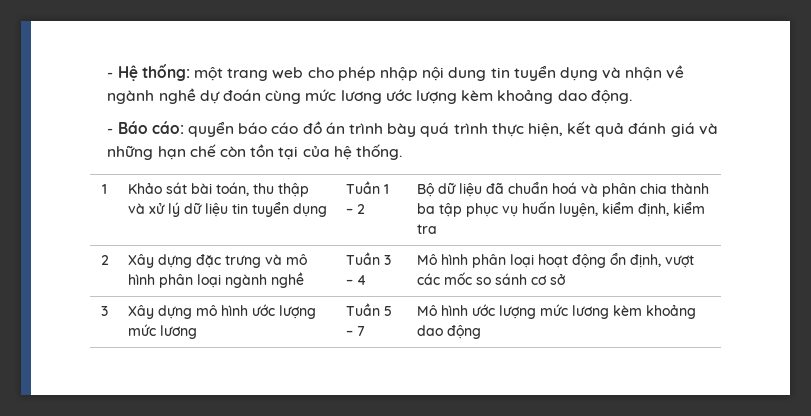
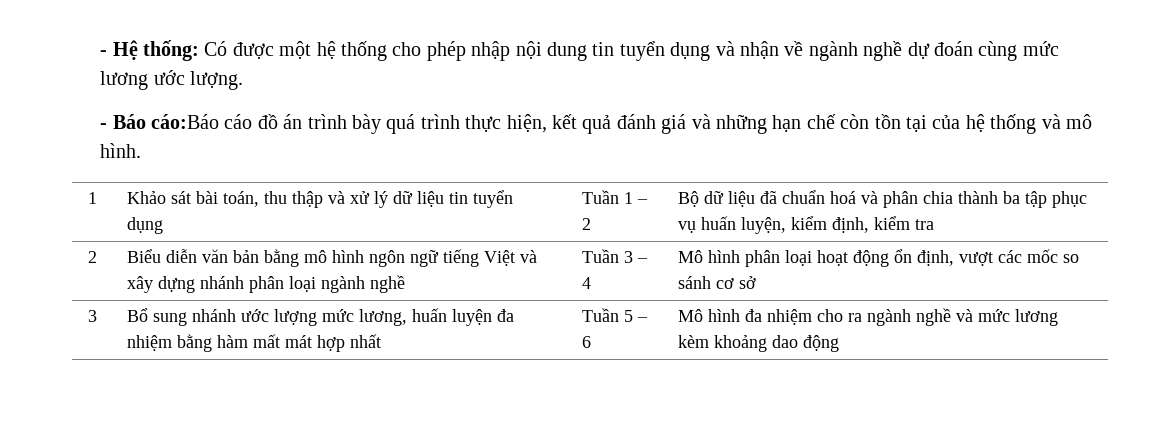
- - Hệ thống: một trang web cho phép nhập nội dung tin tuyển dụng và nhận về ngành nghề dự đoán cùng mức lương ước lượng kèm khoảng dao động.
+ - Hệ thống: Có được một hệ thống cho phép nhập nội dung tin tuyển dụng và nhận về ngành nghề dự đoán cùng mức lương ước lượng.
- - Báo cáo: quyển báo cáo đồ án trình bày quá trình thực hiện, kết quả đánh giá và những hạn chế còn tồn tại của hệ thống.
+ - Báo cáo:Báo cáo đồ án trình bày quá trình thực hiện, kết quả đánh giá và những hạn chế còn tồn tại của hệ thống và mô hình.
- 2 | Xây dựng đặc trưng và mô hình phân loại ngành nghề | Tuần 3 – 4 | Mô hình phân loại hoạt động ổn định, vượt các mốc so sánh cơ sở
+ 2 | Biểu diễn văn bản bằng mô hình ngôn ngữ tiếng Việt và xây dựng nhánh phân loại ngành nghề | Tuần 3 – 4 | Mô hình phân loại hoạt động ổn định, vượt các mốc so sánh cơ sở
- 3 | Xây dựng mô hình ước lượng mức lương | Tuần 5 – 7 | Mô hình ước lượng mức lương kèm khoảng dao động
+ 3 | Bổ sung nhánh ước lượng mức lương, huấn luyện đa nhiệm bằng hàm mất mát hợp nhất | Tuần 5 – 6 | Mô hình đa nhiệm cho ra ngành nghề và mức lương kèm khoảng dao động

